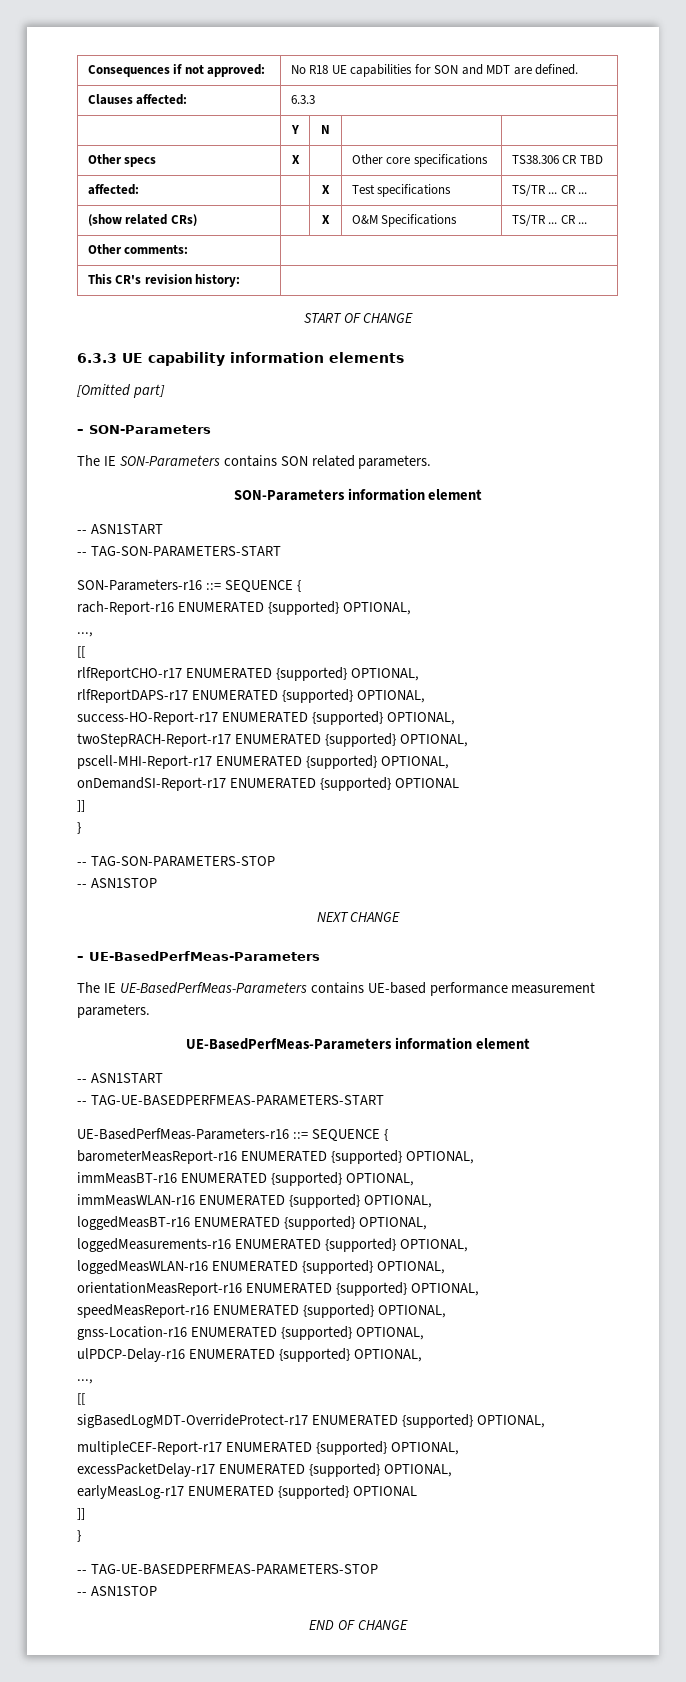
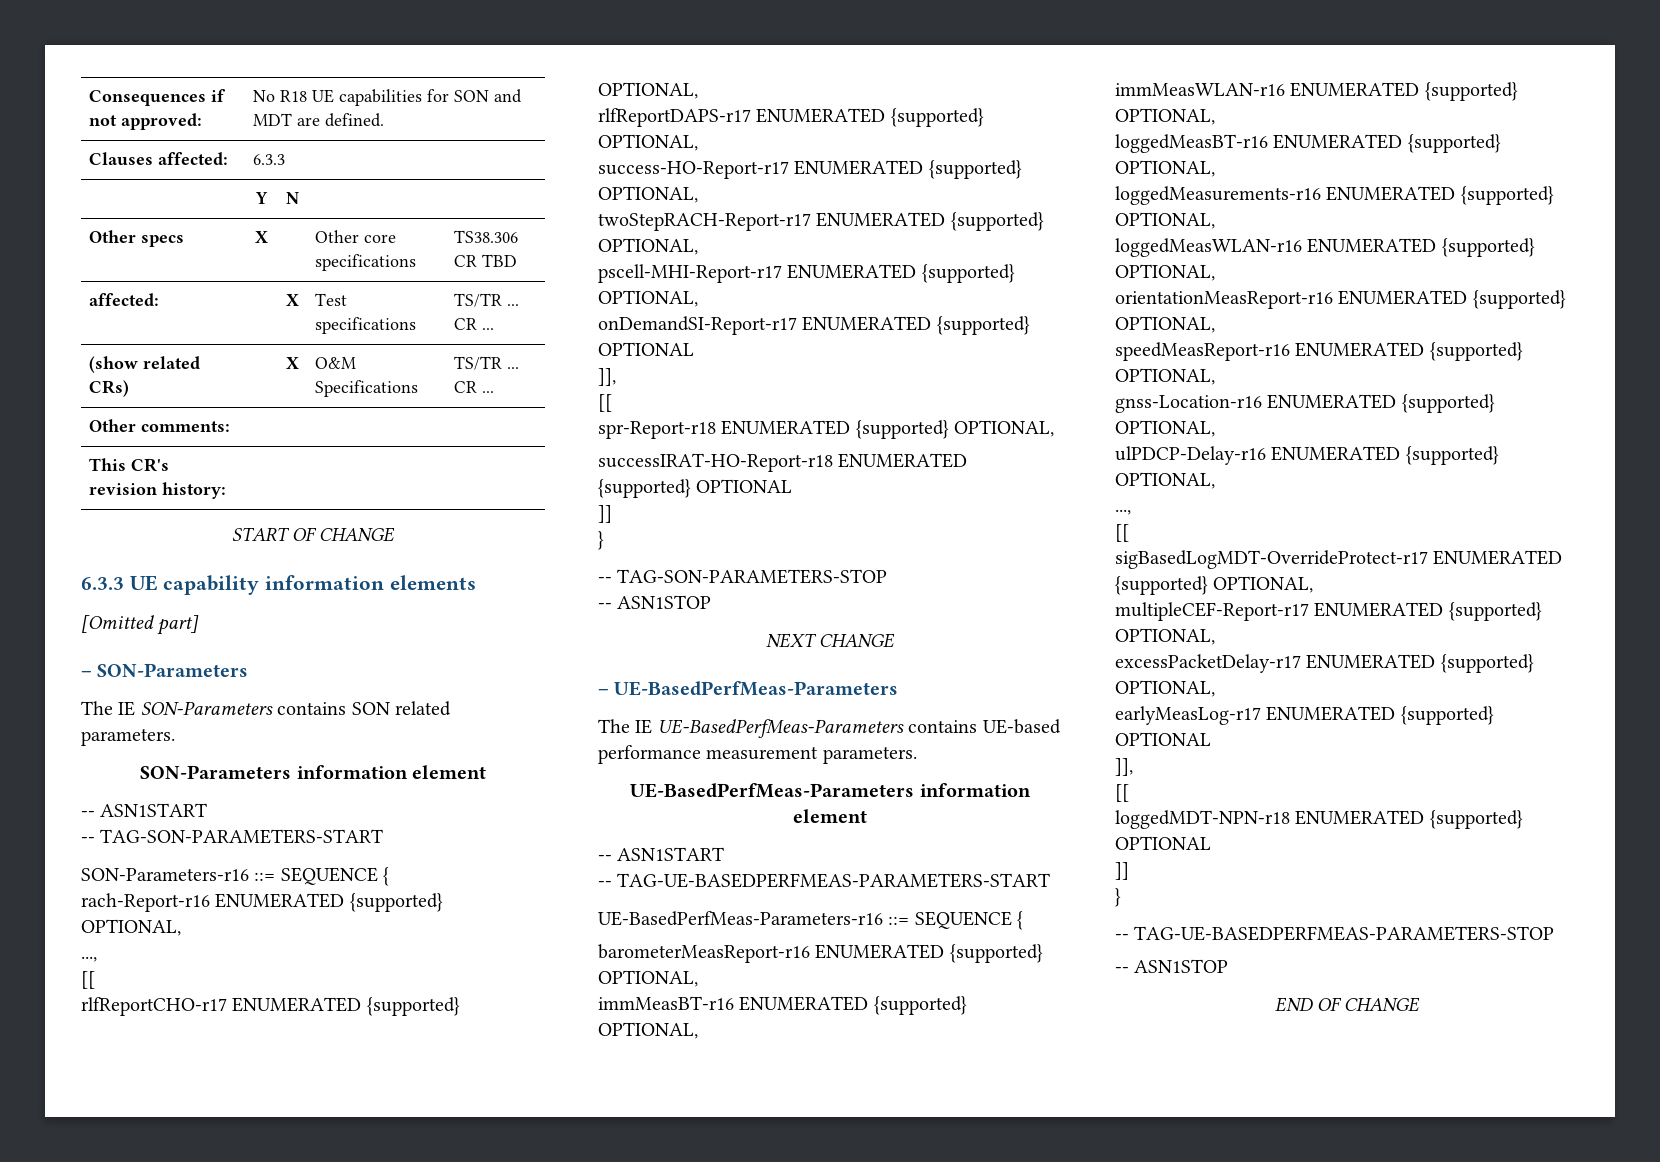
  onDemandSI-Report-r17 ENUMERATED {supported} OPTIONAL
+ ]],
+ [[
+ spr-Report-r18 ENUMERATED {supported} OPTIONAL,
+ successIRAT-HO-Report-r18 ENUMERATED {supported} OPTIONAL
  earlyMeasLog-r17 ENUMERATED {supported} OPTIONAL
+ ]],
+ [[
+ loggedMDT-NPN-r18 ENUMERATED {supported} OPTIONAL

